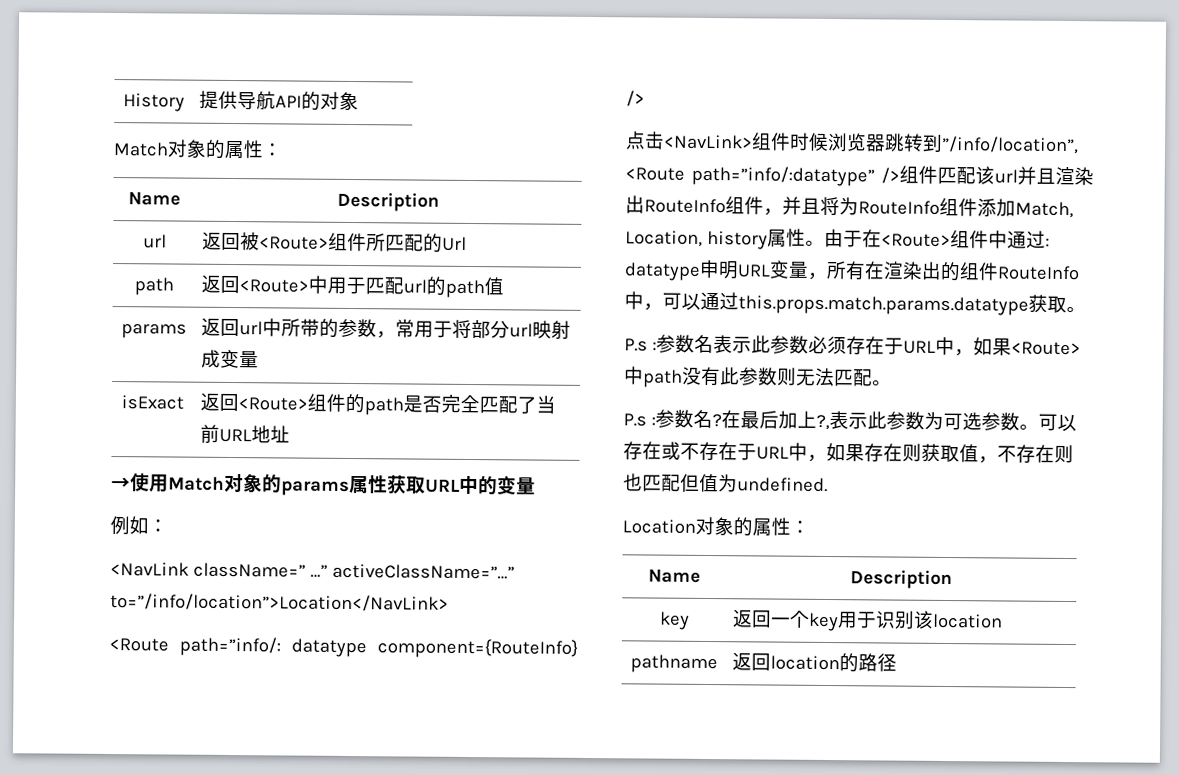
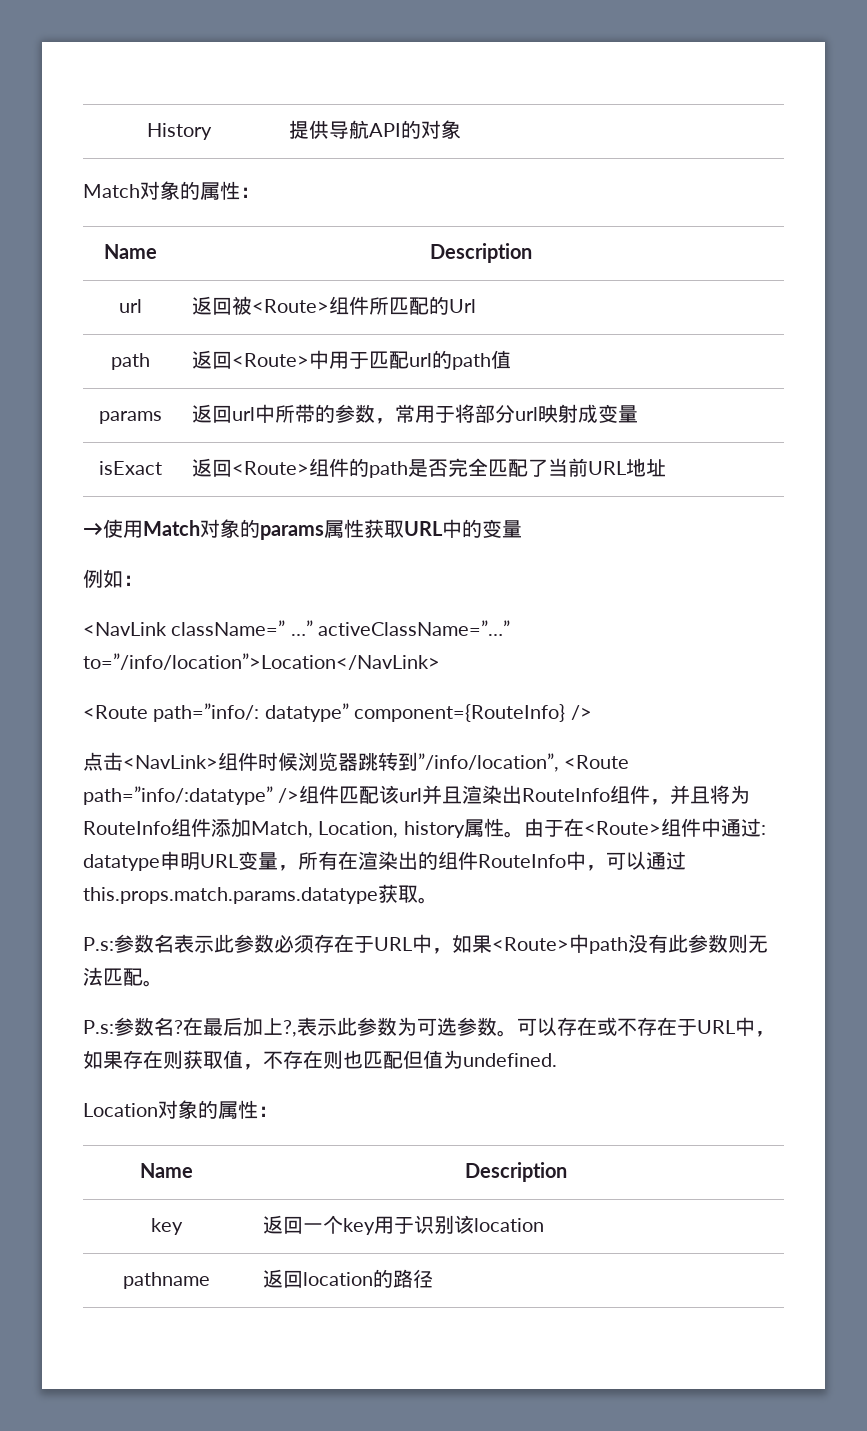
- <Route path=”info/: datatype component={RouteInfo} />
+ <Route path=”info/: datatype” component={RouteInfo} />
- P.s :参数名表示此参数必须存在于URL中，如果<Route>中path没有此参数则无法匹配。
+ P.s:参数名表示此参数必须存在于URL中，如果<Route>中path没有此参数则无法匹配。
- P.s :参数名?
+ P.s:参数名?

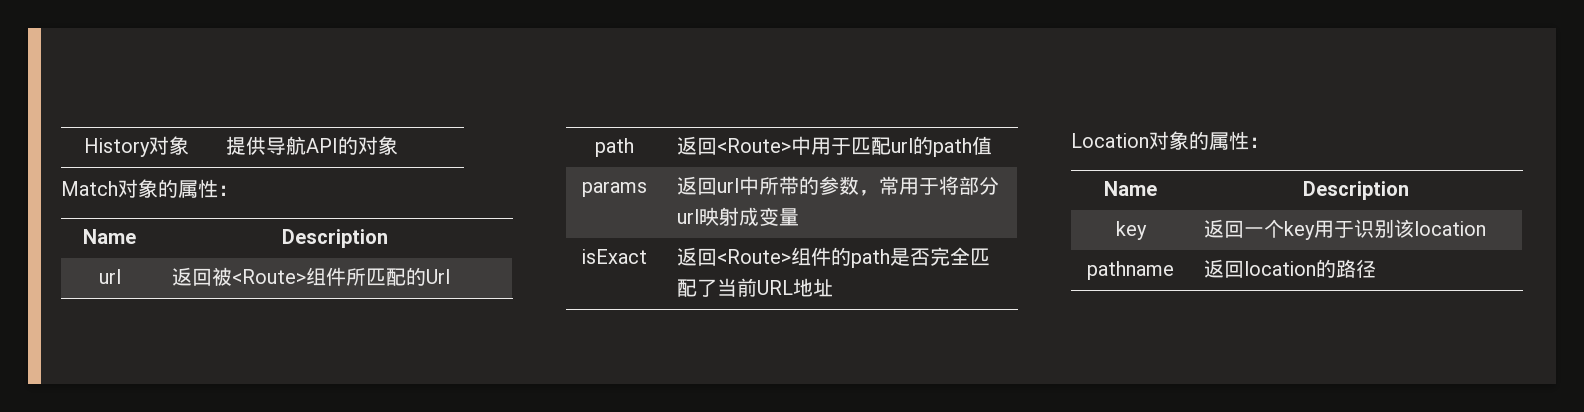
- History | 提供导航API的对象
+ History对象 | 提供导航API的对象
- →使用Match对象的params属性获取URL中的变量
- 例如：
- <NavLink className=” …” activeClassName=”…” to=”/info/location”>Location</NavLink>
- <Route path=”info/: datatype” component={RouteInfo} />
- 点击<NavLink>组件时候浏览器跳转到”/info/location”, <Route path=”info/:datatype” />组件匹配该url并且渲染出RouteInfo组件，并且将为RouteInfo组件添加Match, Location, history属性。由于在<Route>组件中通过: datatype申明URL变量，所有在渲染出的组件RouteInfo中，可以通过this.props.match.params.datatype获取。
- P.s:参数名表示此参数必须存在于URL中，如果<Route>中path没有此参数则无法匹配。
- P.s:参数名?在最后加上?,表示此参数为可选参数。可以存在或不存在于URL中，如果存在则获取值，不存在则也匹配但值为undefined.

